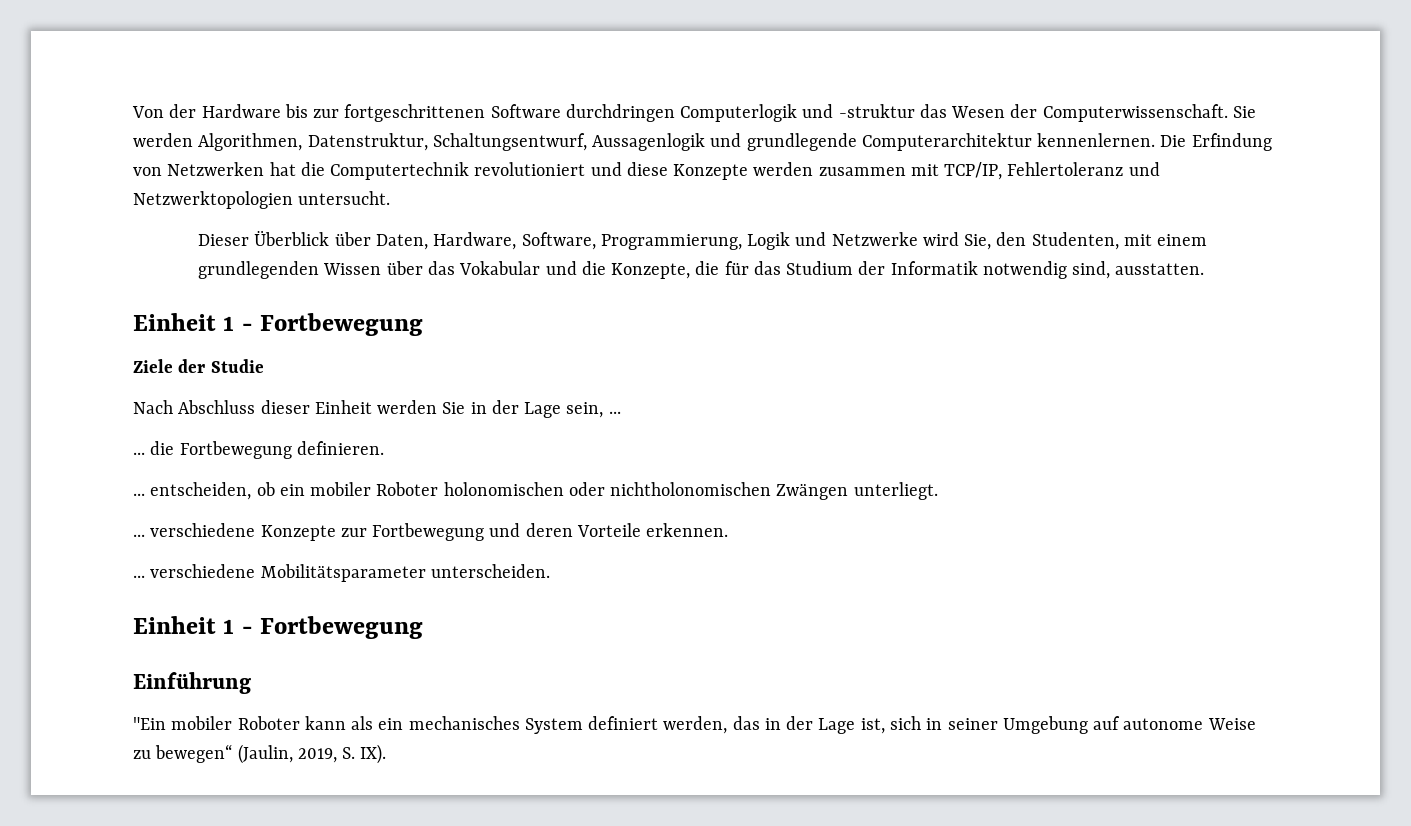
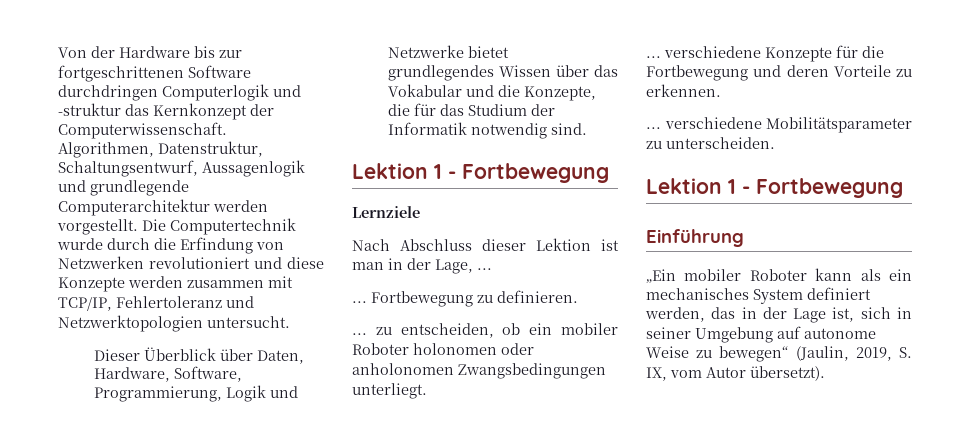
- Von der Hardware bis zur fortgeschrittenen Software durchdringen Computerlogik und -struktur das Wesen der Computerwissenschaft.
+ Von der Hardware bis zur fortgeschrittenen Software durchdringen Computerlogik und -struktur das Kernkonzept der Computerwissenschaft.
- Sie werden Algorithmen, Datenstruktur, Schaltungsentwurf, Aussagenlogik und grundlegende Computerarchitektur kennenlernen. Die Erfindung von Netzwerken hat die Computertechnik revolutioniert und diese Konzepte werden zusammen mit TCP/IP, Fehlertoleranz und Netzwerktopologien untersucht.
+ Algorithmen, Datenstruktur, Schaltungsentwurf, Aussagenlogik und grundlegende Computerarchitektur werden vorgestellt. Die Computertechnik wurde durch die Erfindung von Netzwerken revolutioniert und diese Konzepte werden zusammen mit TCP/IP, Fehlertoleranz und Netzwerktopologien untersucht.
- Dieser Überblick über Daten, Hardware, Software, Programmierung, Logik und Netzwerke wird Sie, den Studenten, mit einem grundlegenden Wissen über das Vokabular und die Konzepte, die für das Studium der Informatik notwendig sind, ausstatten.
- Einheit 1 - Fortbewegung
- Ziele der Studie
+ Dieser Überblick über Daten, Hardware, Software, Programmierung, Logik und Netzwerke bietet grundlegendes Wissen über das Vokabular und die Konzepte, die für das Studium der Informatik notwendig sind.
+ Lektion 1 - Fortbewegung
+ Lernziele
- Nach Abschluss dieser Einheit werden Sie in der Lage sein, ...
+ Nach Abschluss dieser Lektion ist man in der Lage, ...
- ... die Fortbewegung definieren.
+ ... Fortbewegung zu definieren.
- ... entscheiden, ob ein mobiler Roboter holonomischen oder nichtholonomischen Zwängen unterliegt.
+ ... zu entscheiden, ob ein mobiler Roboter holonomen oder anholonomen Zwangsbedingungen unterliegt.
- ... verschiedene Konzepte zur Fortbewegung und deren Vorteile erkennen.
+ ... verschiedene Konzepte für die Fortbewegung und deren Vorteile zu erkennen.
- ... verschiedene Mobilitätsparameter unterscheiden.
- Einheit 1 - Fortbewegung
+ ... verschiedene Mobilitätsparameter zu unterscheiden.
+ Lektion 1 - Fortbewegung
- "Ein mobiler Roboter kann als ein mechanisches System definiert werden, das in der Lage ist, sich in seiner Umgebung auf autonome Weise zu bewegen“ (Jaulin, 2019, S. IX).
+ „Ein mobiler Roboter kann als ein mechanisches System definiert werden, das in der Lage ist, sich in seiner Umgebung auf autonome Weise zu bewegen“ (Jaulin, 2019, S. IX, vom Autor übersetzt).

